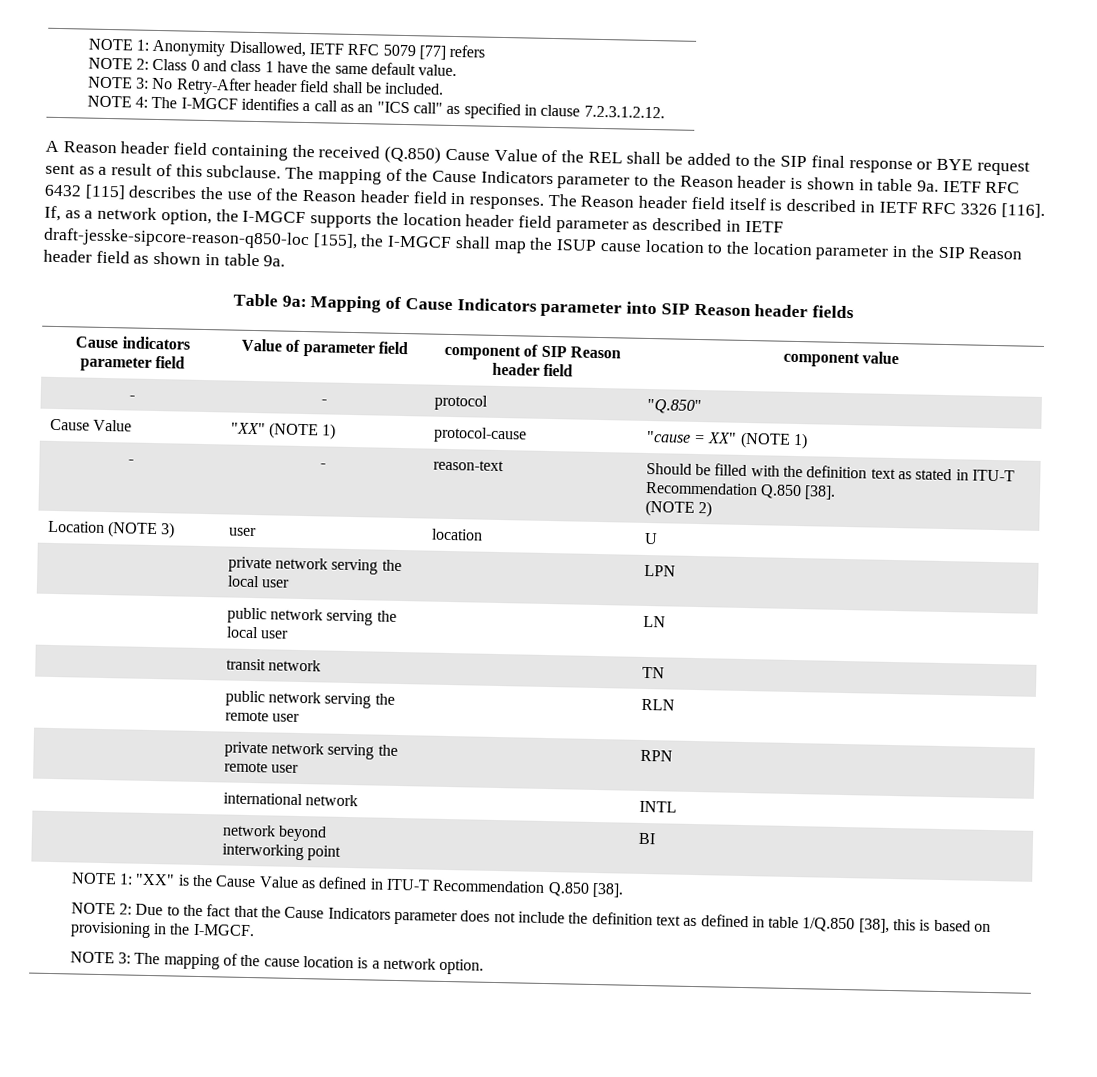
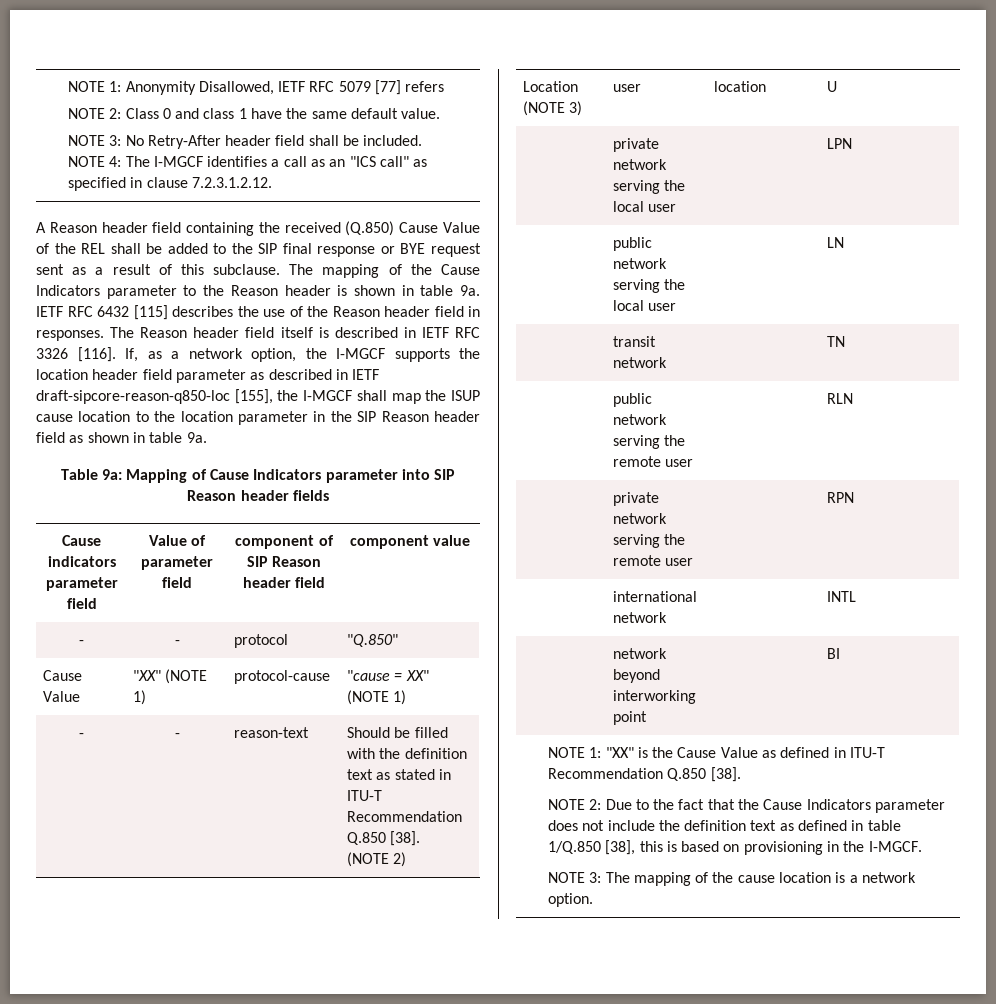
- If, as a network option, the I-MGCF supports the location header field parameter as described in IETF draft-jesske-sipcore-reason-q850-loc [155], the I-MGCF shall map the ISUP cause location to the location parameter in the SIP Reason header field as shown in table 9a.
+ If, as a network option, the I-MGCF supports the location header field parameter as described in IETF draft-sipcore-reason-q850-loc [155], the I-MGCF shall map the ISUP cause location to the location parameter in the SIP Reason header field as shown in table 9a.

